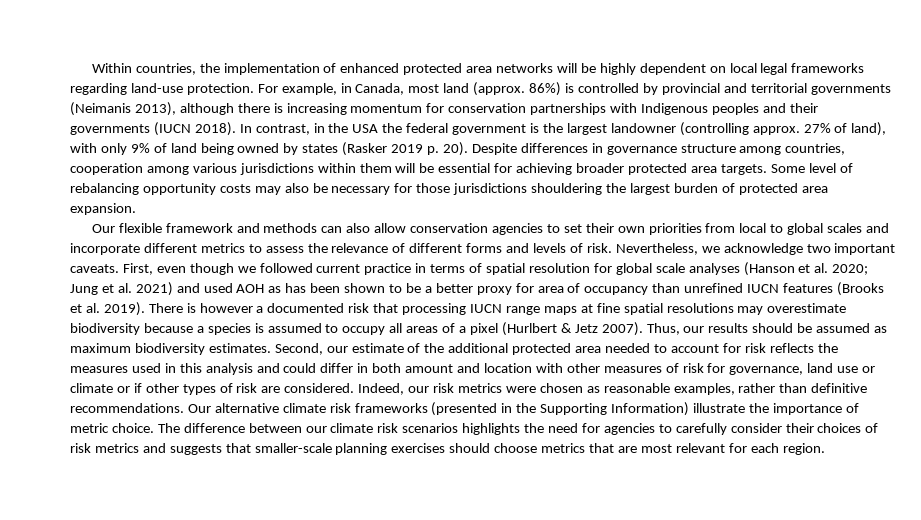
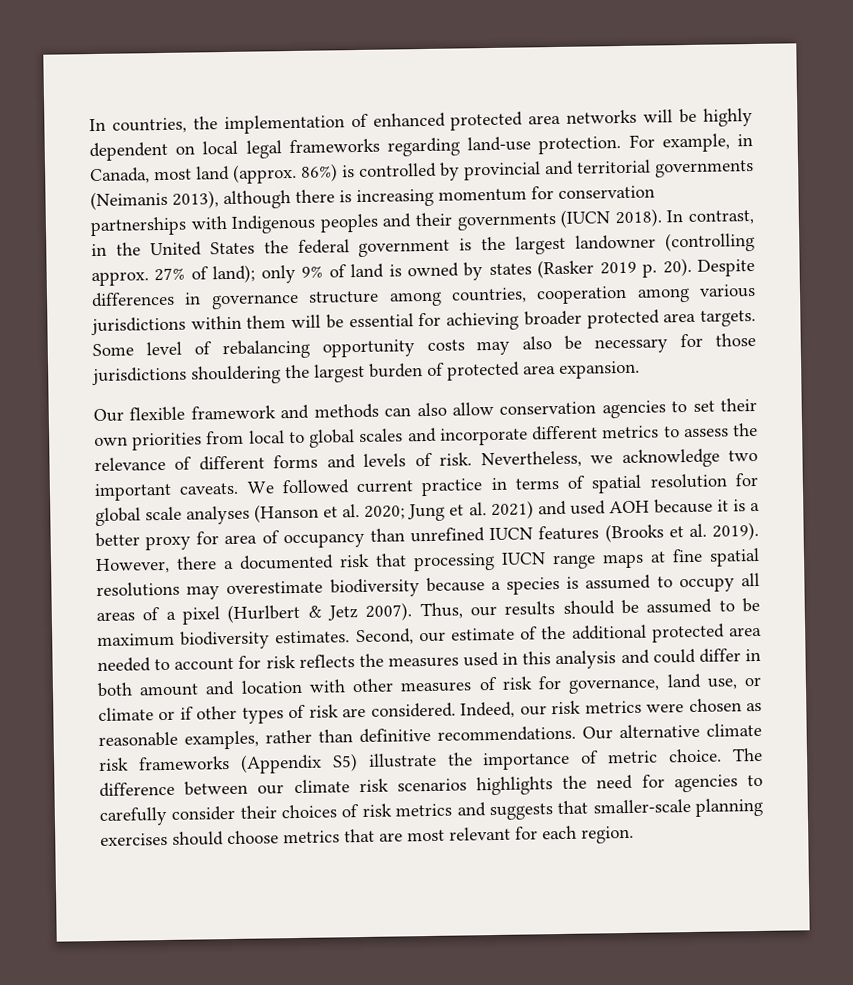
- Within countries, the implementation of enhanced protected area networks will be highly dependent on local legal frameworks regarding land-use protection.
+ In countries, the implementation of enhanced protected area networks will be highly dependent on local legal frameworks regarding land-use protection.
- In contrast, in the USA the federal government is the largest landowner (controlling approx. 27% of land), with only 9% of land being owned by states (Rasker 2019 p. 20).
+ In contrast, in the United States the federal government is the largest landowner (controlling approx. 27% of land); only 9% of land is owned by states (Rasker 2019 p. 20).
- First, even though we followed current practice in terms of spatial resolution for global scale analyses (Hanson et al. 2020; Jung et al. 2021) and used AOH as has been shown to be a better proxy for area of occupancy than unrefined IUCN features (Brooks et al. 2019).
+ We followed current practice in terms of spatial resolution for global scale analyses (Hanson et al. 2020; Jung et al. 2021) and used AOH because it is a better proxy for area of occupancy than unrefined IUCN features (Brooks et al. 2019).
- There is however a documented risk that processing IUCN range maps at fine spatial resolutions may overestimate biodiversity because a species is assumed to occupy all areas of a pixel (Hurlbert & Jetz 2007).
+ However, there a documented risk that processing IUCN range maps at fine spatial resolutions may overestimate biodiversity because a species is assumed to occupy all areas of a pixel (Hurlbert & Jetz 2007).
- Thus, our results should be assumed as maximum biodiversity estimates.
+ Thus, our results should be assumed to be maximum biodiversity estimates.
- Second, our estimate of the additional protected area needed to account for risk reflects the measures used in this analysis and could differ in both amount and location with other measures of risk for governance, land use or climate or if other types of risk are considered.
+ Second, our estimate of the additional protected area needed to account for risk reflects the measures used in this analysis and could differ in both amount and location with other measures of risk for governance, land use, or climate or if other types of risk are considered.
- Our alternative climate risk frameworks (presented in the Supporting Information) illustrate the importance of metric choice.
+ Our alternative climate risk frameworks (Appendix S5) illustrate the importance of metric choice.

